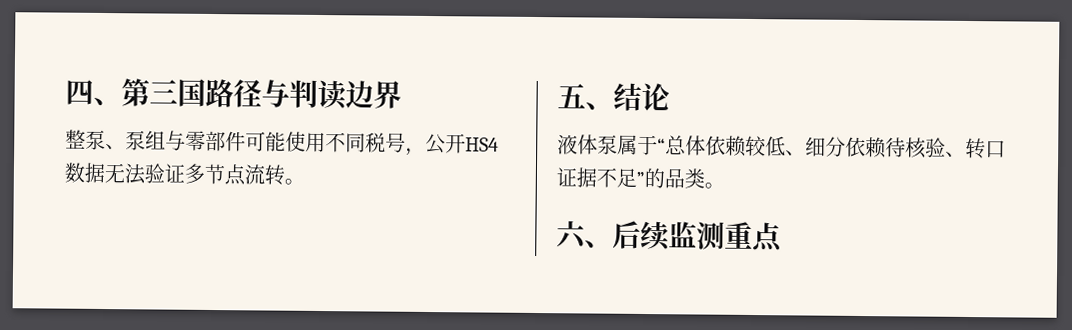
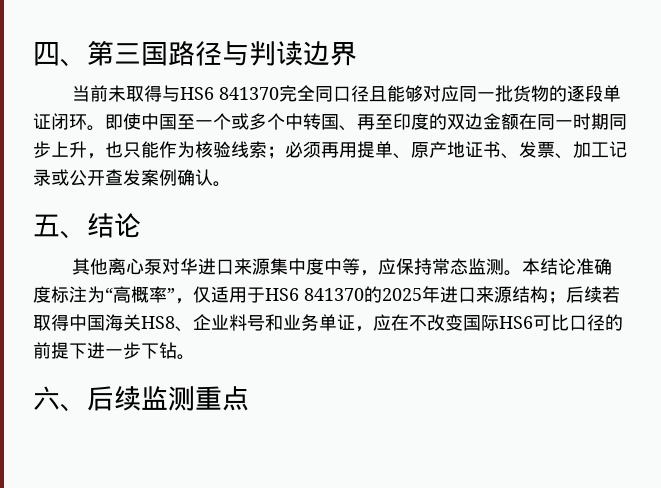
- 整泵、泵组与零部件可能使用不同税号，公开HS4数据无法验证多节点流转。
+ 当前未取得与HS6 841370完全同口径且能够对应同一批货物的逐段单证闭环。即使中国至一个或多个中转国、再至印度的双边金额在同一时期同步上升，也只能作为核验线索；必须再用提单、原产地证书、发票、加工记录或公开查发案例确认。
  五、结论
- 液体泵属于“总体依赖较低、细分依赖待核验、转口证据不足”的品类。
+ 其他离心泵对华进口来源集中度中等，应保持常态监测。本结论准确度标注为“高概率”，仅适用于HS6 841370的2025年进口来源结构；后续若取得中国海关HS8、企业料号和业务单证，应在不改变国际HS6可比口径的前提下进一步下钻。

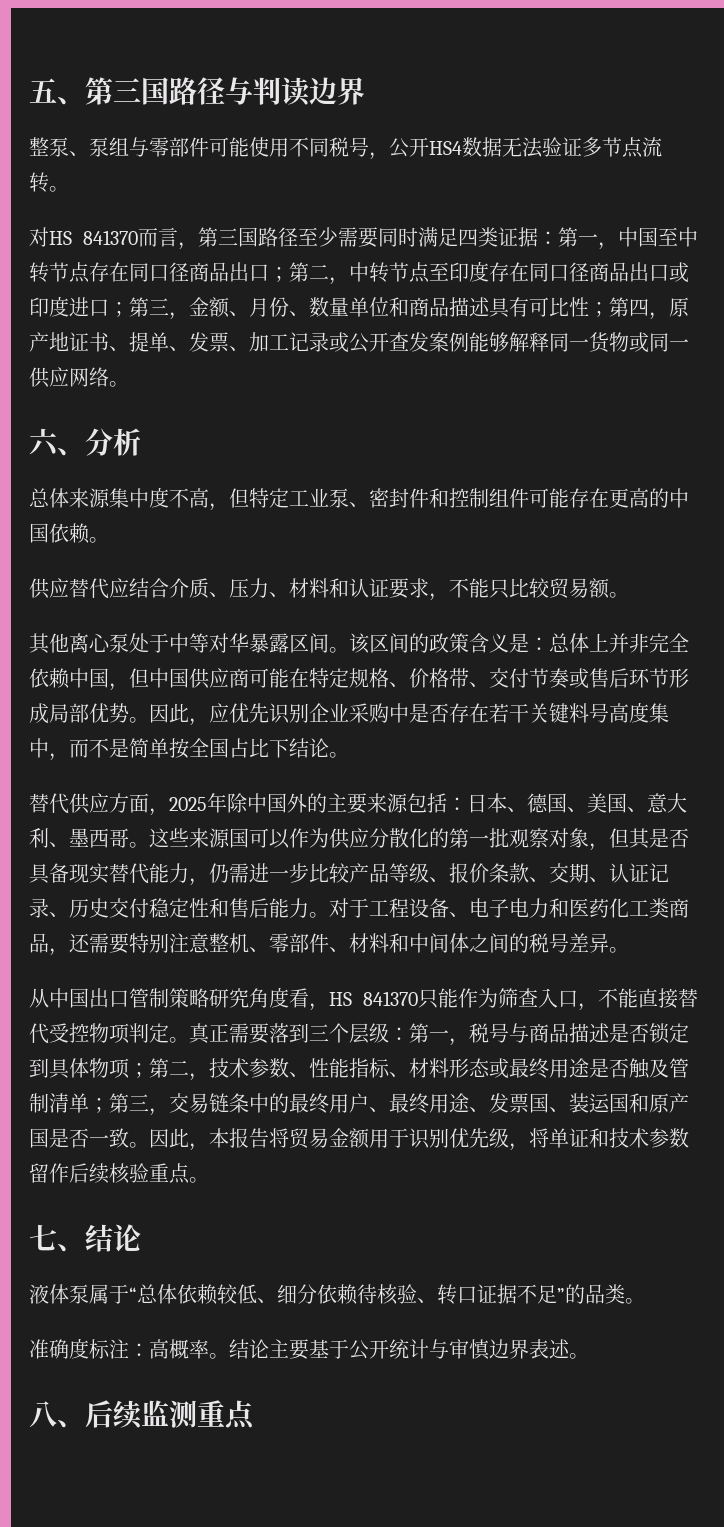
- 四、第三国路径与判读边界
+ 五、第三国路径与判读边界
- 当前未取得与HS6 841370完全同口径且能够对应同一批货物的逐段单证闭环。即使中国至一个或多个中转国、再至印度的双边金额在同一时期同步上升，也只能作为核验线索；必须再用提单、原产地证书、发票、加工记录或公开查发案例确认。
- 五、结论
- 其他离心泵对华进口来源集中度中等，应保持常态监测。本结论准确度标注为“高概率”，仅适用于HS6 841370的2025年进口来源结构；后续若取得中国海关HS8、企业料号和业务单证，应在不改变国际HS6可比口径的前提下进一步下钻。
- 六、后续监测重点
+ 整泵、泵组与零部件可能使用不同税号，公开HS4数据无法验证多节点流转。
+ 对HS 841370而言，第三国路径至少需要同时满足四类证据：第一，中国至中转节点存在同口径商品出口；第二，中转节点至印度存在同口径商品出口或印度进口；第三，金额、月份、数量单位和商品描述具有可比性；第四，原产地证书、提单、发票、加工记录或公开查发案例能够解释同一货物或同一供应网络。
+ 六、分析
+ 总体来源集中度不高，但特定工业泵、密封件和控制组件可能存在更高的中国依赖。
+ 供应替代应结合介质、压力、材料和认证要求，不能只比较贸易额。
+ 其他离心泵处于中等对华暴露区间。该区间的政策含义是：总体上并非完全依赖中国，但中国供应商可能在特定规格、价格带、交付节奏或售后环节形成局部优势。因此，应优先识别企业采购中是否存在若干关键料号高度集中，而不是简单按全国占比下结论。
+ 替代供应方面，2025年除中国外的主要来源包括：日本、德国、美国、意大利、墨西哥。这些来源国可以作为供应分散化的第一批观察对象，但其是否具备现实替代能力，仍需进一步比较产品等级、报价条款、交期、认证记录、历史交付稳定性和售后能力。对于工程设备、电子电力和医药化工类商品，还需要特别注意整机、零部件、材料和中间体之间的税号差异。
+ 从中国出口管制策略研究角度看，HS 841370只能作为筛查入口，不能直接替代受控物项判定。真正需要落到三个层级：第一，税号与商品描述是否锁定到具体物项；第二，技术参数、性能指标、材料形态或最终用途是否触及管制清单；第三，交易链条中的最终用户、最终用途、发票国、装运国和原产国是否一致。因此，本报告将贸易金额用于识别优先级，将单证和技术参数留作后续核验重点。
+ 七、结论
+ 液体泵属于“总体依赖较低、细分依赖待核验、转口证据不足”的品类。
+ 准确度标注：高概率。结论主要基于公开统计与审慎边界表述。
+ 八、后续监测重点

